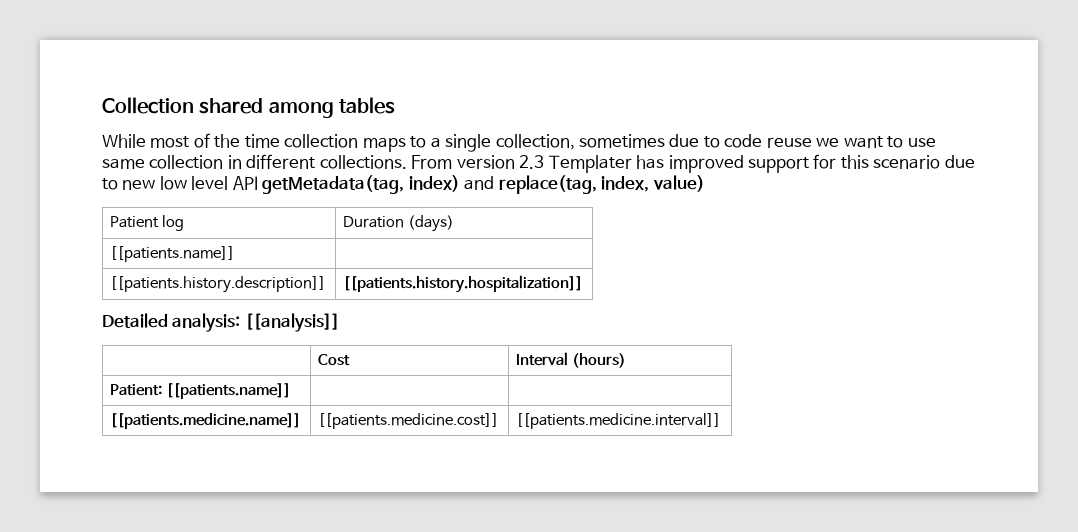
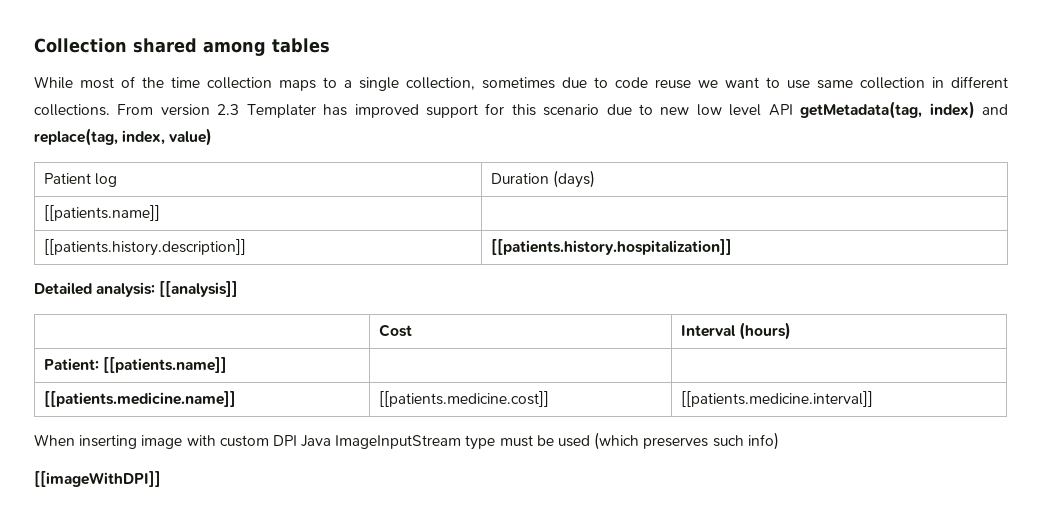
+ When inserting image with custom DPI Java ImageInputStream type must be used (which preserves such info)
+ [[imageWithDPI]]

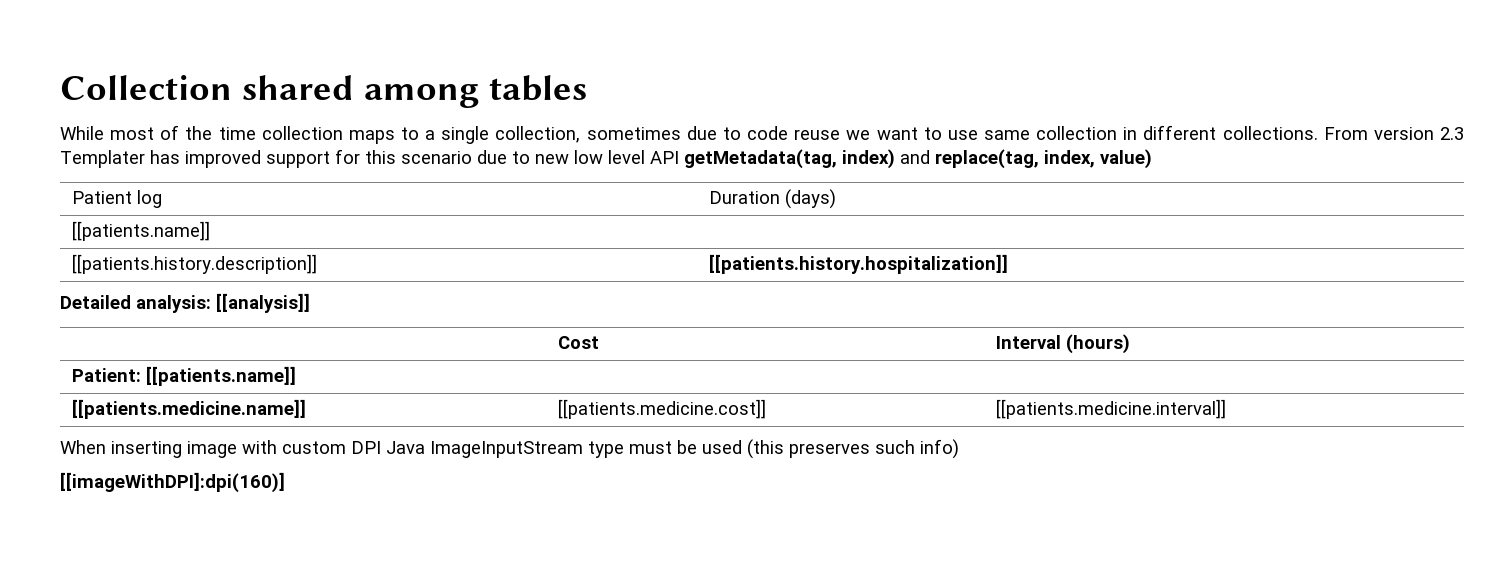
- When inserting image with custom DPI Java ImageInputStream type must be used (which preserves such info)
+ When inserting image with custom DPI Java ImageInputStream type must be used (this preserves such info)
- [[imageWithDPI]]
+ [[imageWithDPI]:dpi(160)]

